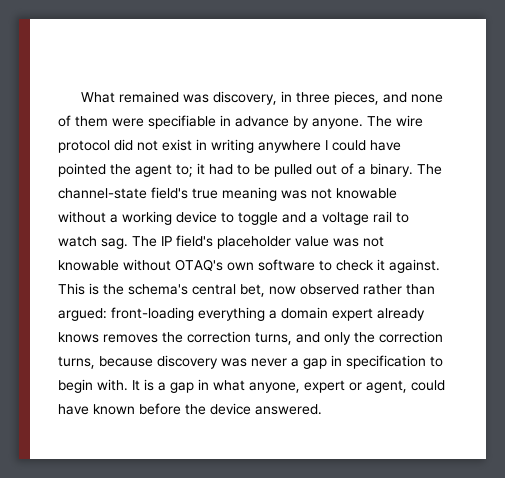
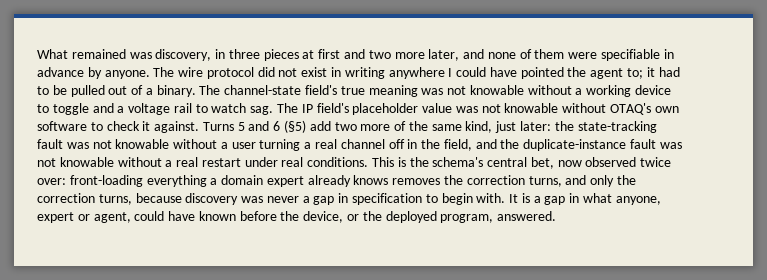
- What remained was discovery, in three pieces, and none of them were specifiable in advance by anyone.
+ What remained was discovery, in three pieces at first and two more later, and none of them were specifiable in advance by anyone.
+ Turns 5 and 6 (§5) add two more of the same kind, just later: the state-tracking fault was not knowable without a user turning a real channel off in the field, and the duplicate-instance fault was not knowable without a real restart under real conditions.
- This is the schema's central bet, now observed rather than argued: front-loading everything a domain expert already knows removes the correction turns, and only the correction turns, because discovery was never a gap in specification to begin with.
+ This is the schema's central bet, now observed twice over: front-loading everything a domain expert already knows removes the correction turns, and only the correction turns, because discovery was never a gap in specification to begin with.
- It is a gap in what anyone, expert or agent, could have known before the device answered.
+ It is a gap in what anyone, expert or agent, could have known before the device, or the deployed program, answered.

